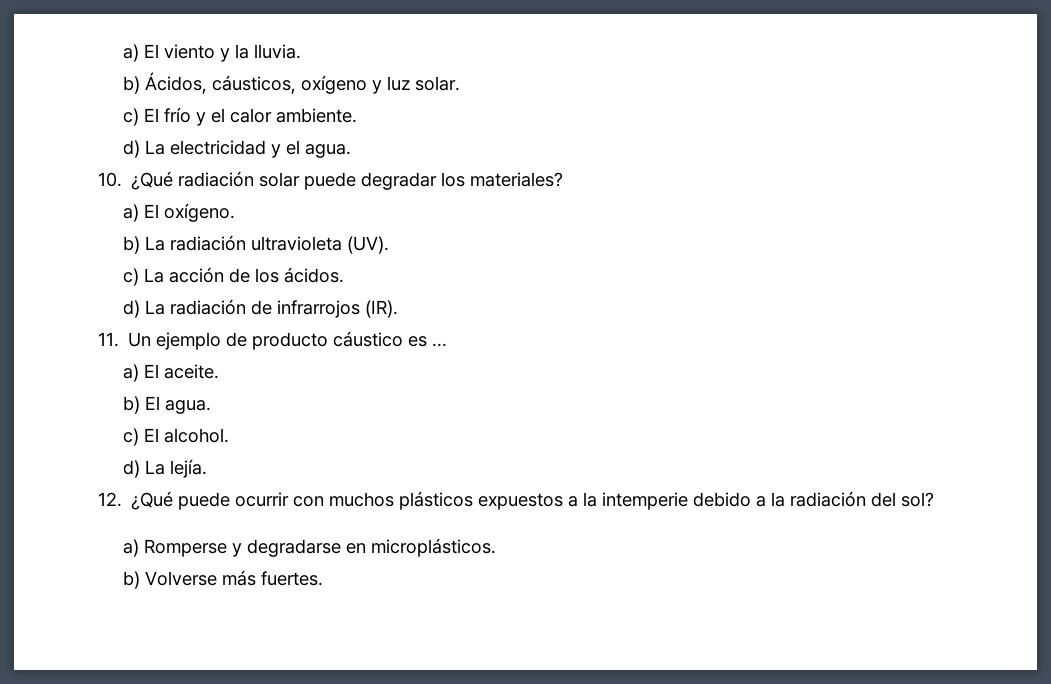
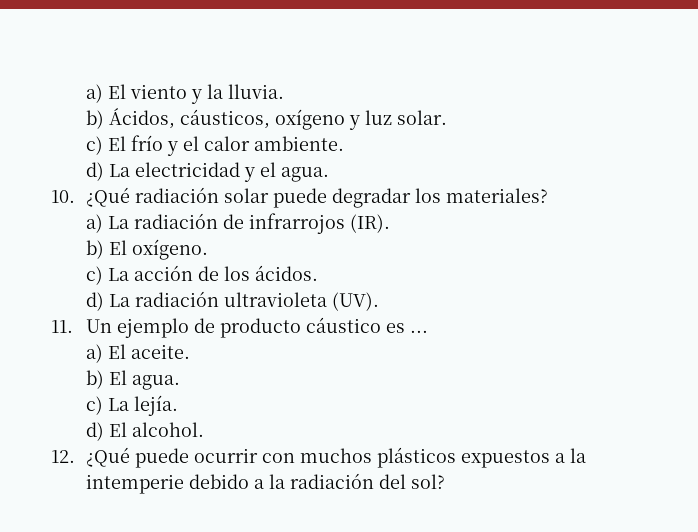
- a) El oxígeno.
- b) La radiación ultravioleta (UV).
+ a) La radiación de infrarrojos (IR).
+ b) El oxígeno.
- d) La radiación de infrarrojos (IR).
+ d) La radiación ultravioleta (UV).
- c) El alcohol.
+ c) La lejía.
+ d) El alcohol.
- d) La lejía.
- a) Romperse y degradarse en microplásticos.
- b) Volverse más fuertes.

